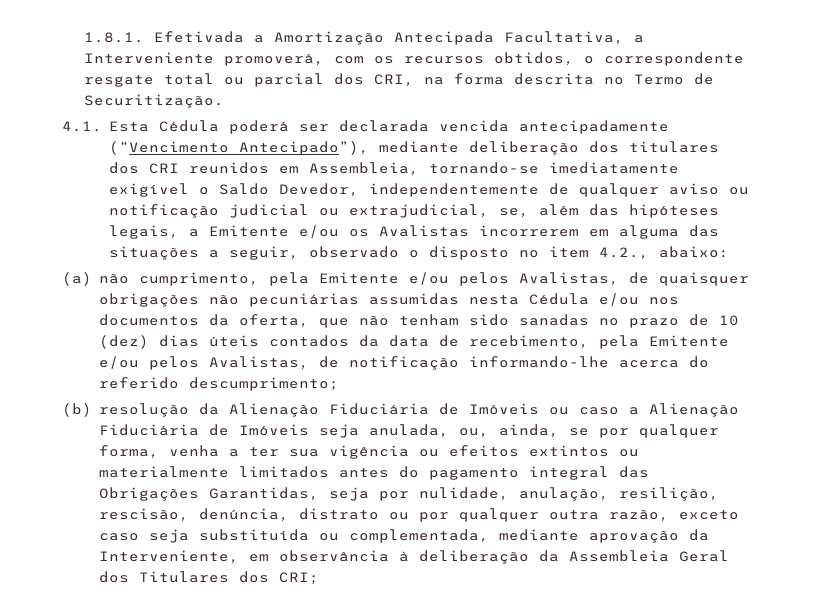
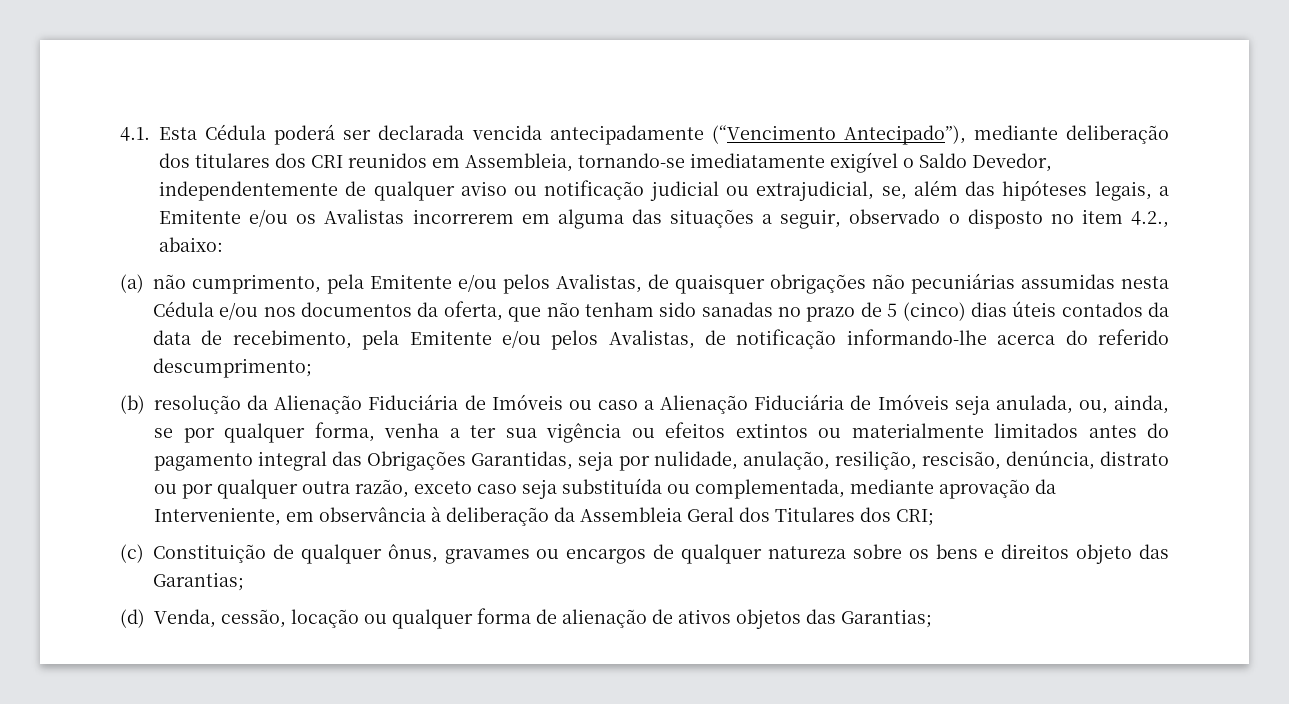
- 1.8.1. Efetivada a Amortização Antecipada Facultativa, a Interveniente promoverá, com os recursos obtidos, o correspondente resgate total ou parcial dos CRI, na forma descrita no Termo de Securitização.
- (a) não cumprimento, pela Emitente e/ou pelos Avalistas, de quaisquer obrigações não pecuniárias assumidas nesta Cédula e/ou nos documentos da oferta, que não tenham sido sanadas no prazo de 10 (dez) dias úteis contados da data de recebimento, pela Emitente e/ou pelos Avalistas, de notificação informando-lhe acerca do referido descumprimento;
+ (a) não cumprimento, pela Emitente e/ou pelos Avalistas, de quaisquer obrigações não pecuniárias assumidas nesta Cédula e/ou nos documentos da oferta, que não tenham sido sanadas no prazo de 5 (cinco) dias úteis contados da data de recebimento, pela Emitente e/ou pelos Avalistas, de notificação informando-lhe acerca do referido descumprimento;
+ (c) Constituição de qualquer ônus, gravames ou encargos de qualquer natureza sobre os bens e direitos objeto das Garantias;
+ (d) Venda, cessão, locação ou qualquer forma de alienação de ativos objetos das Garantias;

